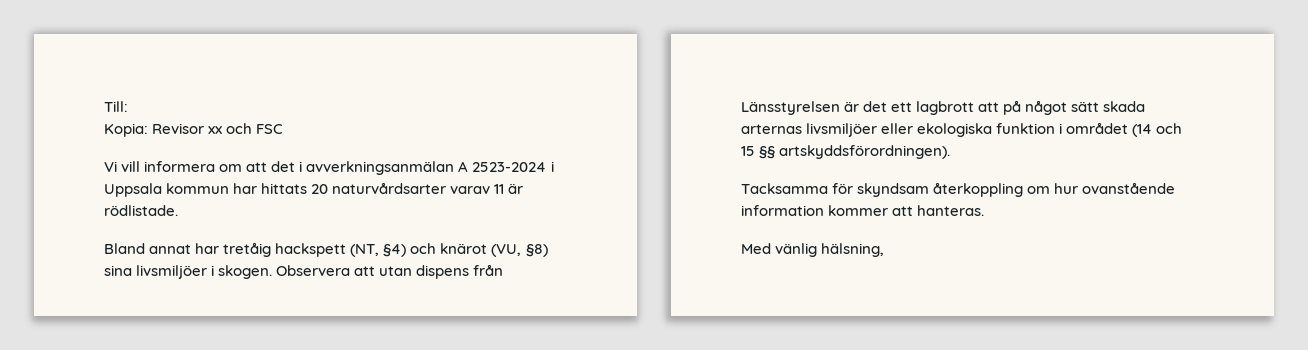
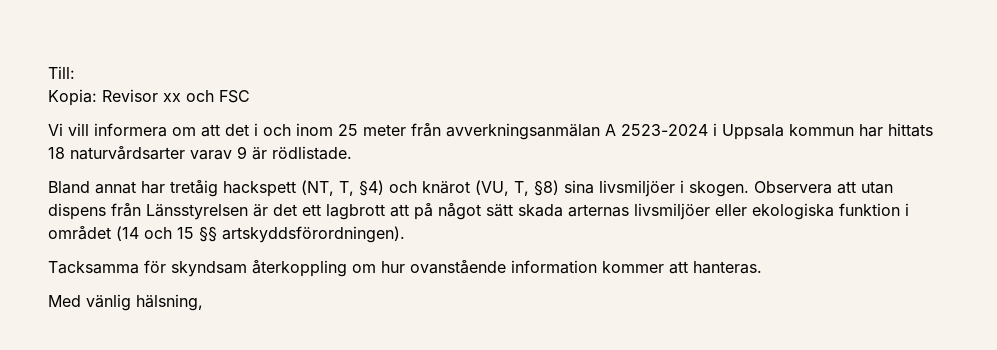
- Vi vill informera om att det i avverkningsanmälan A 2523-2024 i Uppsala kommun har hittats 20 naturvårdsarter varav 11 är rödlistade.
+ Vi vill informera om att det i och inom 25 meter från avverkningsanmälan A 2523-2024 i Uppsala kommun har hittats 18 naturvårdsarter varav 9 är rödlistade.
- Bland annat har tretåig hackspett (NT, §4) och knärot (VU, §8) sina livsmiljöer i skogen.
+ Bland annat har tretåig hackspett (NT, T, §4) och knärot (VU, T, §8) sina livsmiljöer i skogen.

